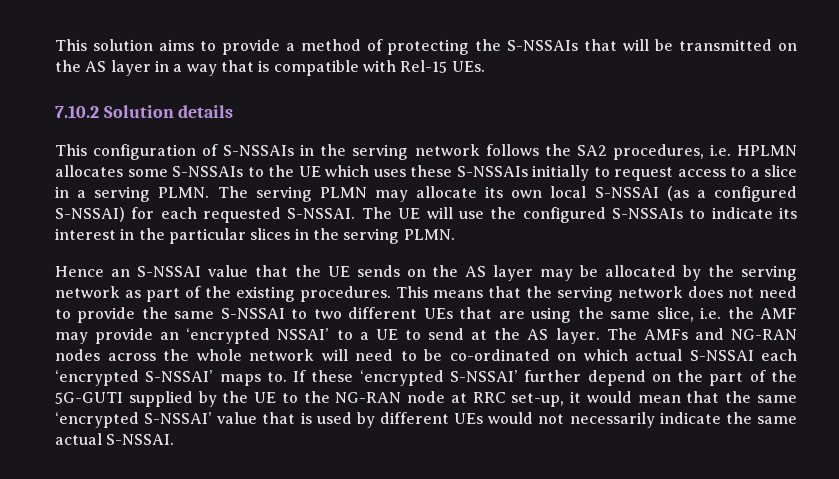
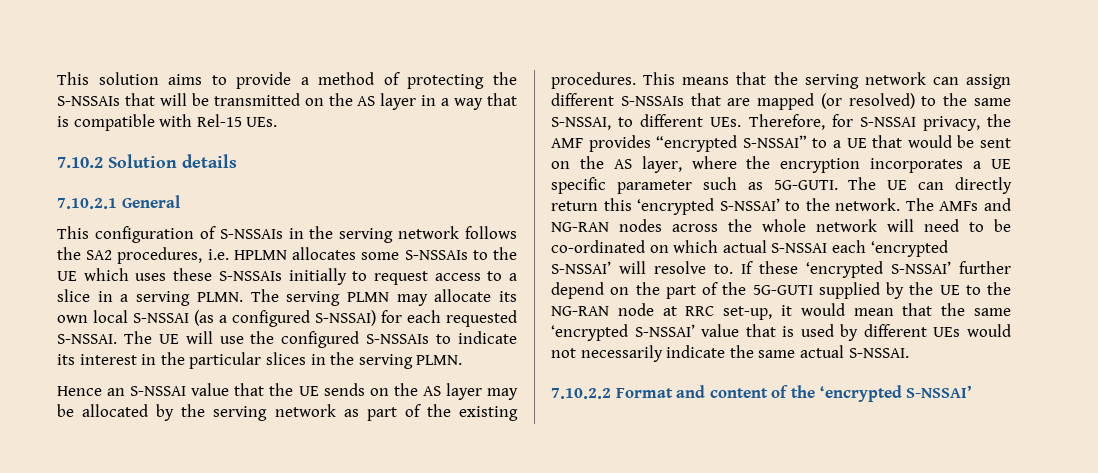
+ 7.10.2.1 General
- This means that the serving network does not need to provide the same S-NSSAI to two different UEs that are using the same slice, i.e. the AMF may provide an ‘encrypted NSSAI’ to a UE to send at the AS layer.
+ This means that the serving network can assign different S-NSSAIs that are mapped (or resolved) to the same S-NSSAI, to different UEs. Therefore, for S-NSSAI privacy, the AMF provides “encrypted S-NSSAI” to a UE that would be sent on the AS layer, where the encryption incorporates a UE specific parameter such as 5G-GUTI. The UE can directly return this ‘encrypted S-NSSAI’ to the network.
- The AMFs and NG-RAN nodes across the whole network will need to be co-ordinated on which actual S-NSSAI each ‘encrypted S-NSSAI’ maps to.
+ The AMFs and NG-RAN nodes across the whole network will need to be co-ordinated on which actual S-NSSAI each ‘encrypted S-NSSAI’ will resolve to.
+ 7.10.2.2 Format and content of the ‘encrypted S-NSSAI’

